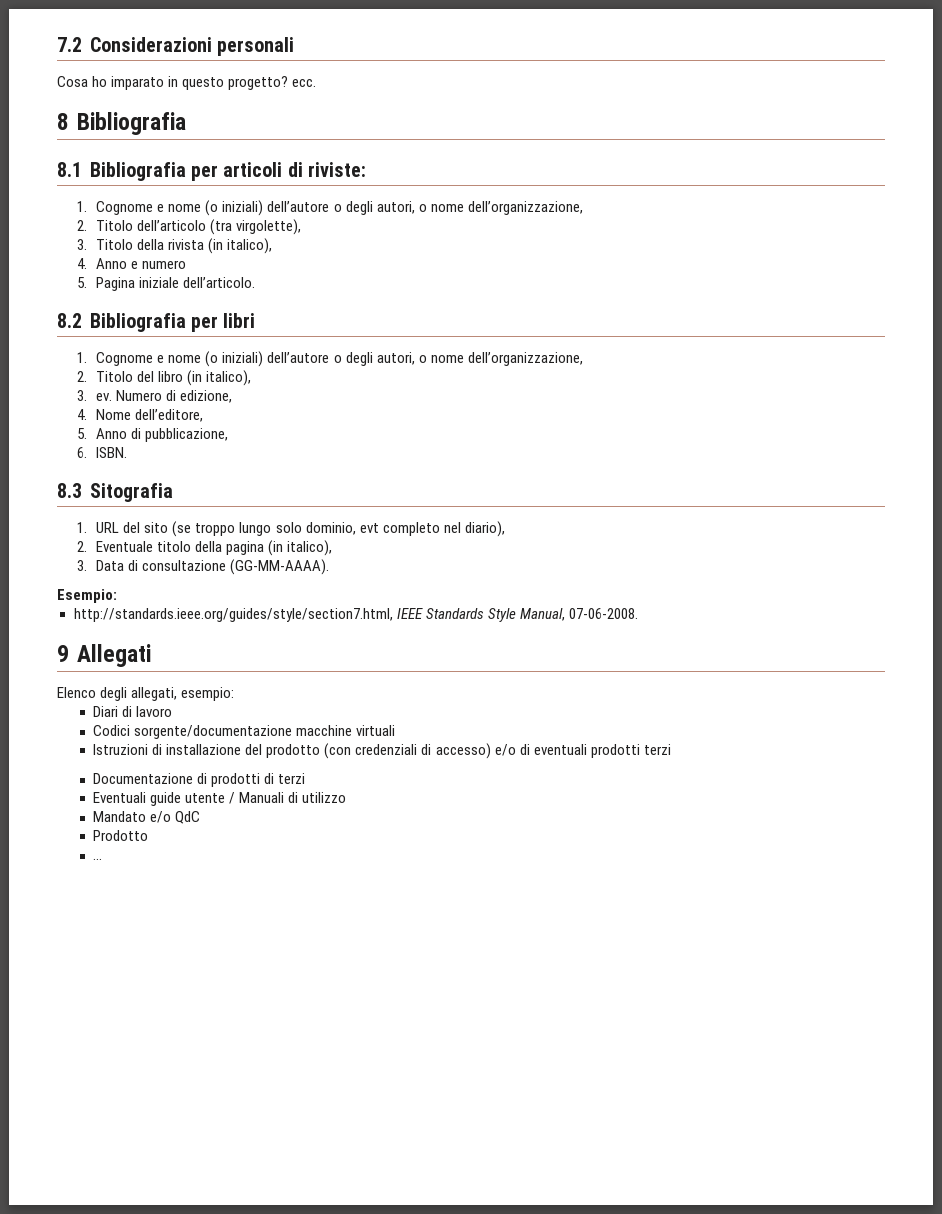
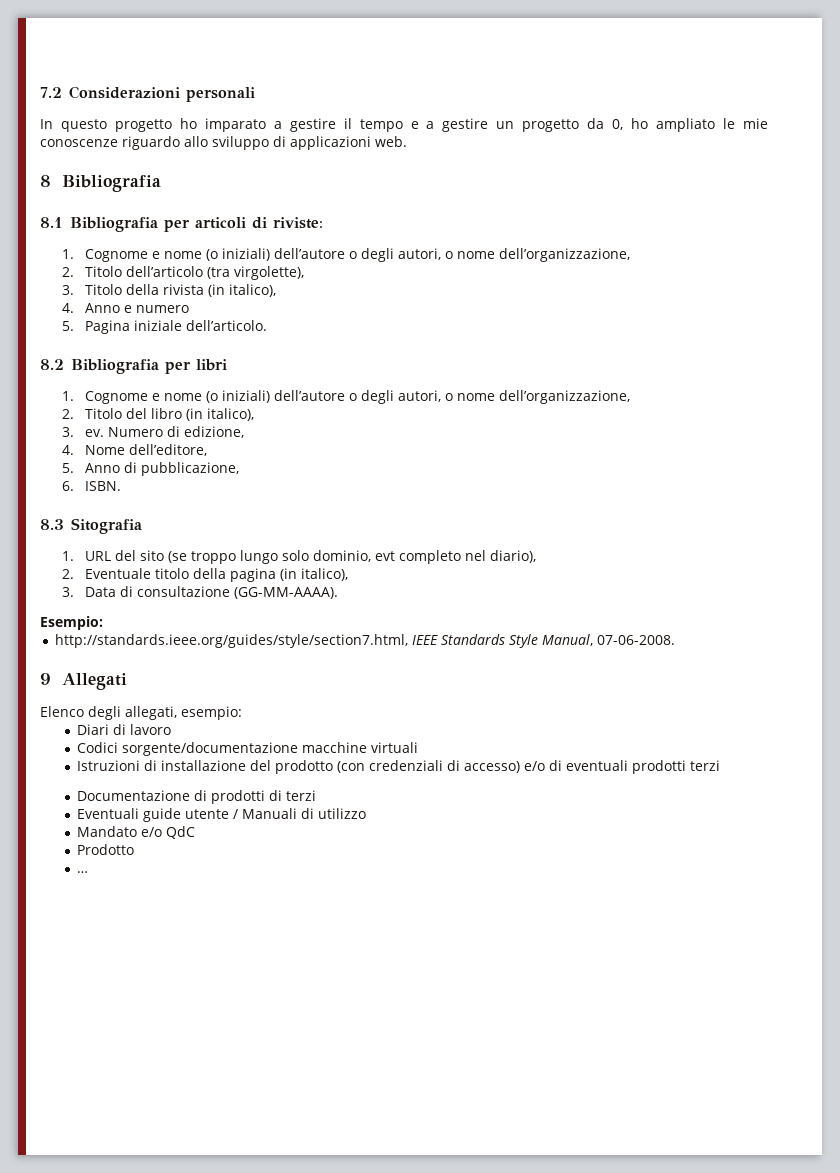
- Cosa ho imparato in questo progetto? ecc.
+ In questo progetto ho imparato a gestire il tempo e a gestire un progetto da 0, ho ampliato le mie conoscenze riguardo allo sviluppo di applicazioni web.

